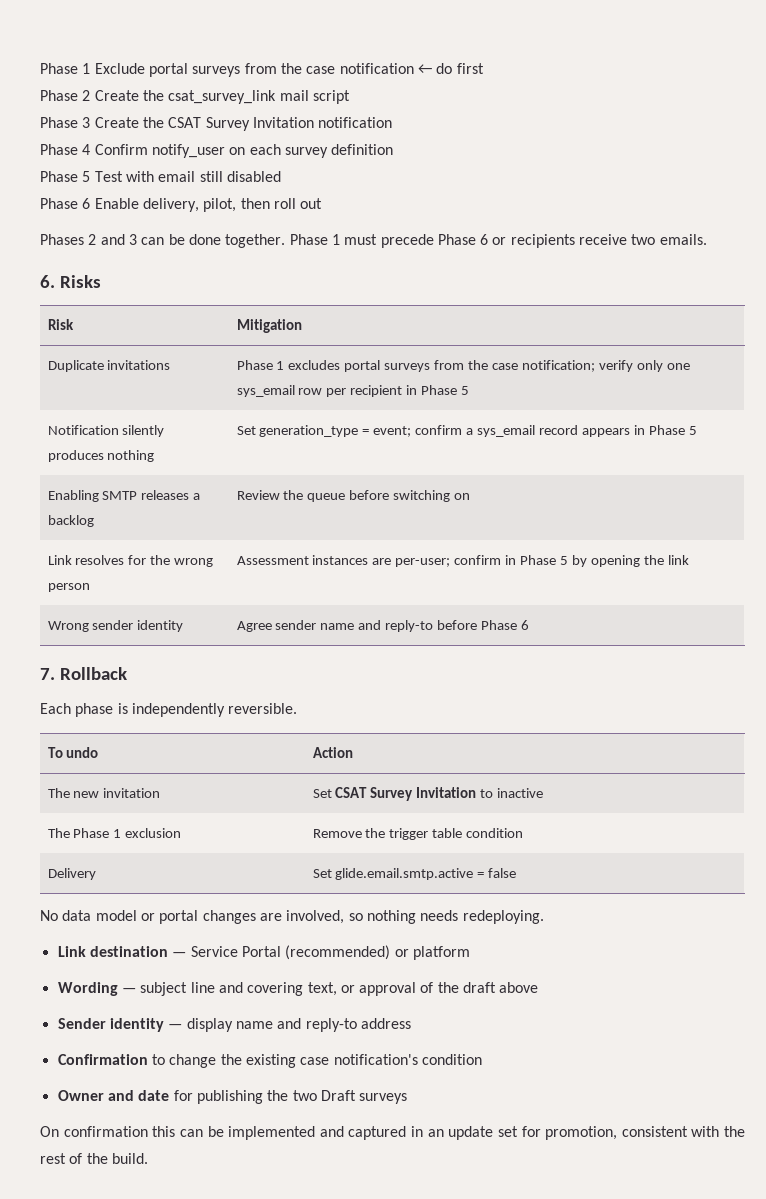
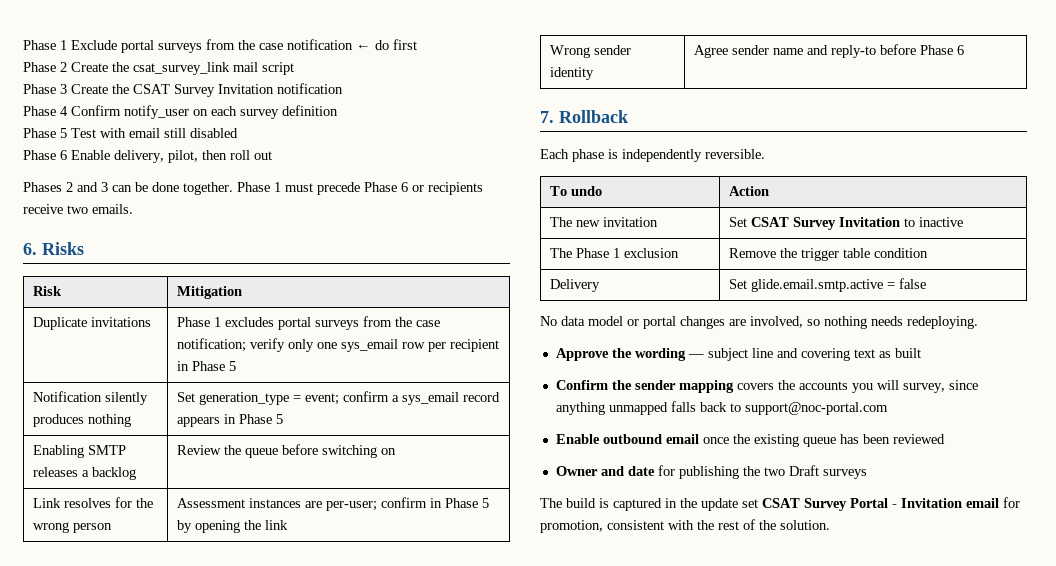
- Link destination — Service Portal (recommended) or platform
- Wording — subject line and covering text, or approval of the draft above
- Sender identity — display name and reply-to address
- Confirmation to change the existing case notification's condition
+ Approve the wording — subject line and covering text as built
+ Confirm the sender mapping covers the accounts you will survey, since anything unmapped falls back to support@noc-portal.com
+ Enable outbound email once the existing queue has been reviewed
- On confirmation this can be implemented and captured in an update set for promotion, consistent with the rest of the build.
+ The build is captured in the update set CSAT Survey Portal - Invitation email for promotion, consistent with the rest of the solution.

